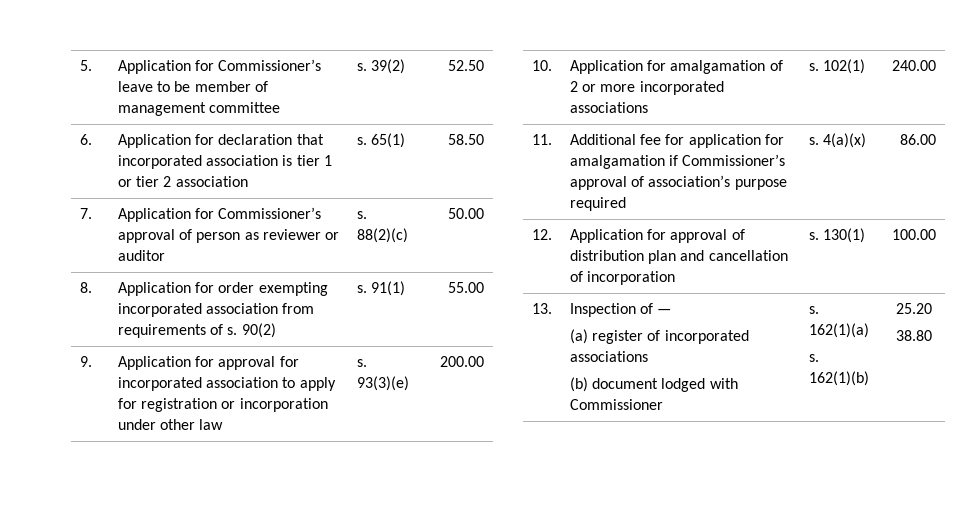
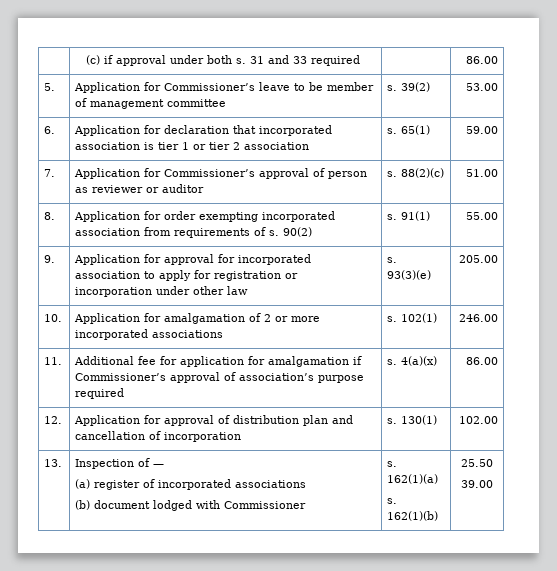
+ | (c) if approval under both s. 31 and 33 required | | 86.00
- 5. | Application for Commissioner’s leave to be member of management committee | s. 39(2) | 52.50
+ 5. | Application for Commissioner’s leave to be member of management committee | s. 39(2) | 53.00
- 6. | Application for declaration that incorporated association is tier 1 or tier 2 association | s. 65(1) | 58.50
+ 6. | Application for declaration that incorporated association is tier 1 or tier 2 association | s. 65(1) | 59.00
- 7. | Application for Commissioner’s approval of person as reviewer or auditor | s. 88(2)(c) | 50.00
+ 7. | Application for Commissioner’s approval of person as reviewer or auditor | s. 88(2)(c) | 51.00
- 9. | Application for approval for incorporated association to apply for registration or incorporation under other law | s. 93(3)(e) | 200.00
+ 9. | Application for approval for incorporated association to apply for registration or incorporation under other law | s. 93(3)(e) | 205.00
- 10. | Application for amalgamation of 2 or more incorporated associations | s. 102(1) | 240.00
+ 10. | Application for amalgamation of 2 or more incorporated associations | s. 102(1) | 246.00
- 12. | Application for approval of distribution plan and cancellation of incorporation | s. 130(1) | 100.00
+ 12. | Application for approval of distribution plan and cancellation of incorporation | s. 130(1) | 102.00
  13. | Inspection of —
  (a) register of incorporated associations
  (b) document lodged with Commissioner | s. 162(1)(a)
- s. 162(1)(b) | 25.20
- 38.80
+ s. 162(1)(b) | 25.50
+ 39.00

